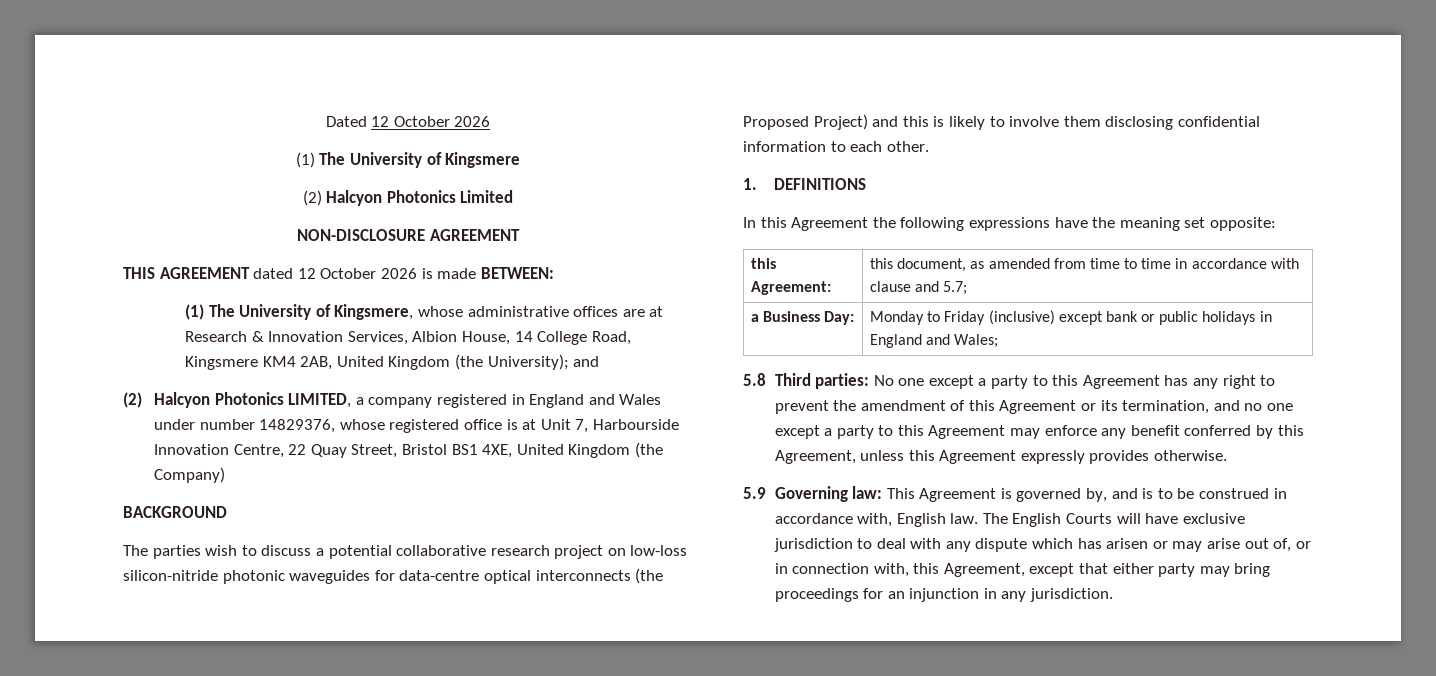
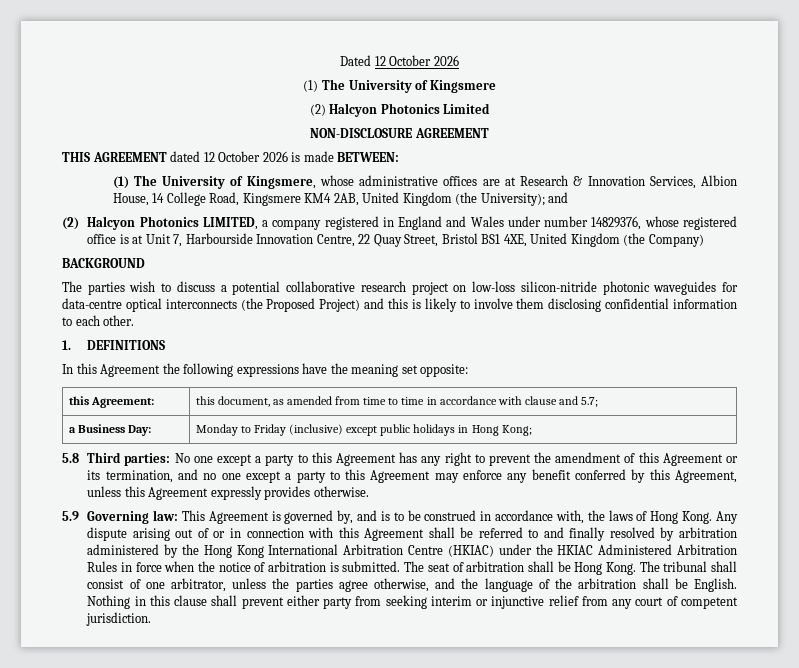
- a Business Day: | Monday to Friday (inclusive) except bank or public holidays in England and Wales;
+ a Business Day: | Monday to Friday (inclusive) except public holidays in Hong Kong;
- 5.9 Governing law: This Agreement is governed by, and is to be construed in accordance with, English law. The English Courts will have exclusive jurisdiction to deal with any dispute which has arisen or may arise out of, or in connection with, this Agreement, except that either party may bring proceedings for an injunction in any jurisdiction.
+ 5.9 Governing law: This Agreement is governed by, and is to be construed in accordance with, the laws of Hong Kong. Any dispute arising out of or in connection with this Agreement shall be referred to and finally resolved by arbitration administered by the Hong Kong International Arbitration Centre (HKIAC) under the HKIAC Administered Arbitration Rules in force when the notice of arbitration is submitted. The seat of arbitration shall be Hong Kong. The tribunal shall consist of one arbitrator, unless the parties agree otherwise, and the language of the arbitration shall be English. Nothing in this clause shall prevent either party from seeking interim or injunctive relief from any court of competent jurisdiction.

